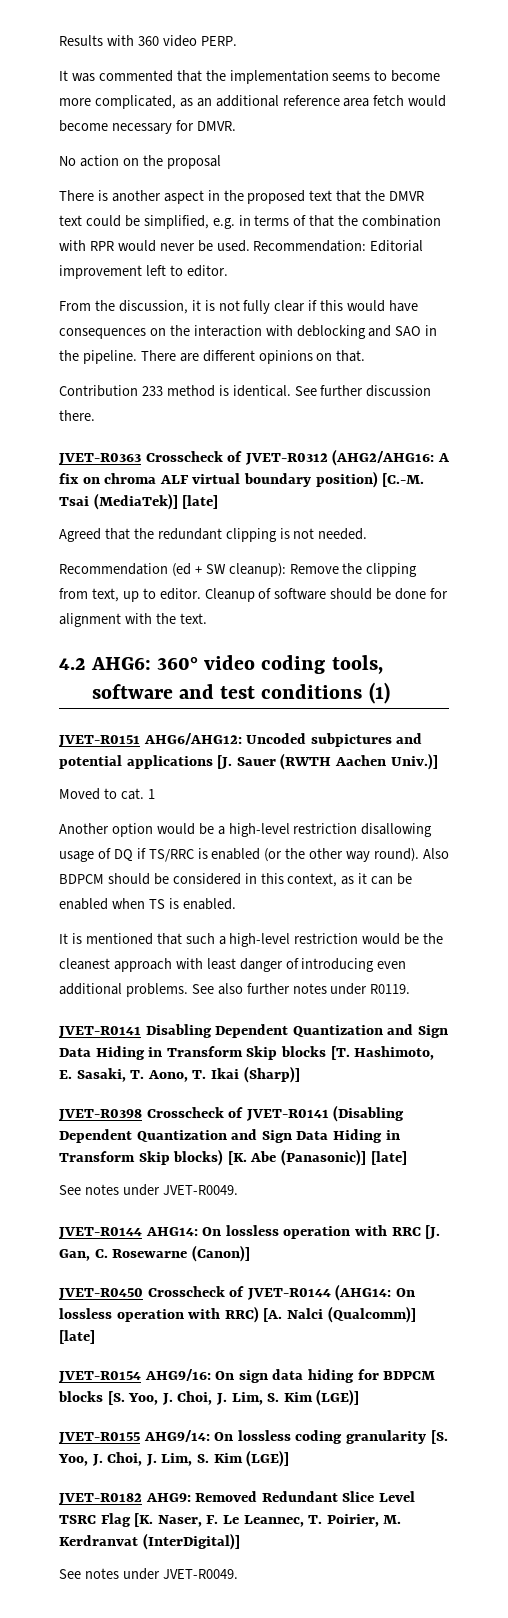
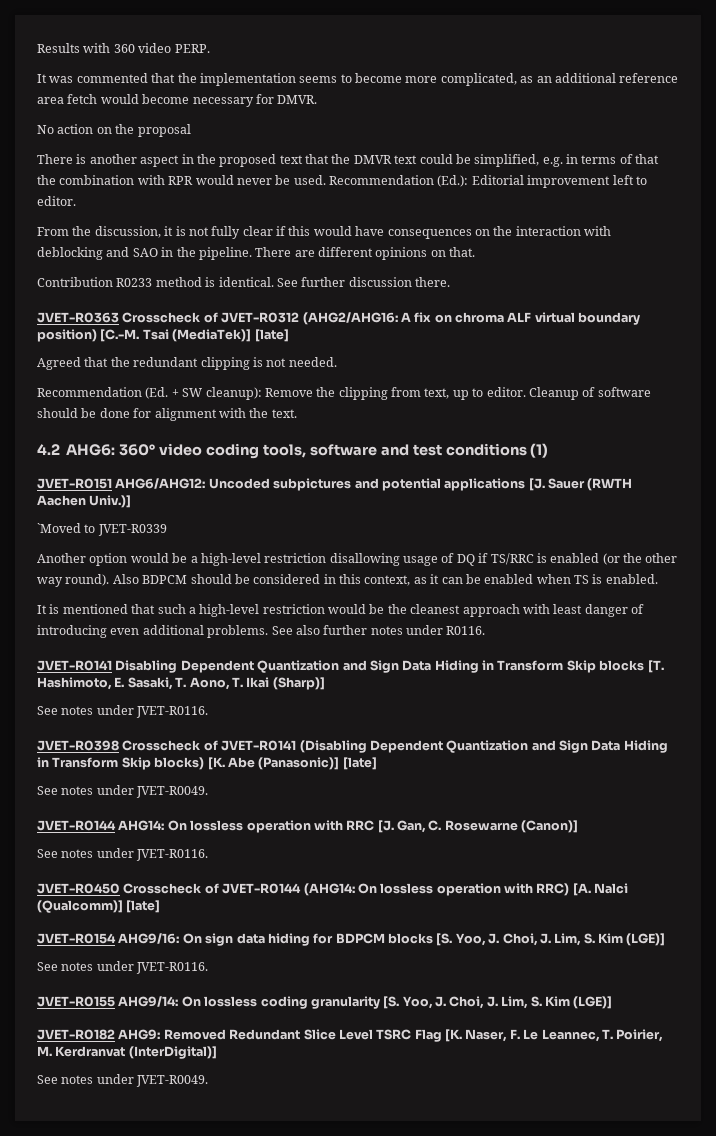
- Recommendation: Editorial improvement left to editor.
+ Recommendation (Ed.): Editorial improvement left to editor.
- Contribution 233 method is identical.
+ Contribution R0233 method is identical.
- Recommendation (ed + SW cleanup): Remove the clipping from text, up to editor.
+ Recommendation (Ed. + SW cleanup): Remove the clipping from text, up to editor.
- Moved to cat. 1
+ `Moved to JVET-R0339
- See also further notes under R0119.
+ See also further notes under R0116.
  JVET-R0141 Disabling Dependent Quantization and Sign Data Hiding in Transform Skip blocks [T. Hashimoto, E. Sasaki, T. Aono, T. Ikai (Sharp)]
+ See notes under JVET-R0116.
  JVET-R0144 AHG14: On lossless operation with RRC [J. Gan, C. Rosewarne (Canon)]
+ See notes under JVET-R0116.
  JVET-R0154 AHG9/16: On sign data hiding for BDPCM blocks [S. Yoo, J. Choi, J. Lim, S. Kim (LGE)]
+ See notes under JVET-R0116.

